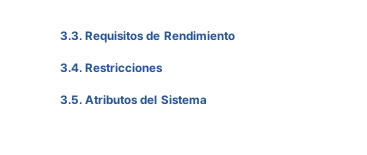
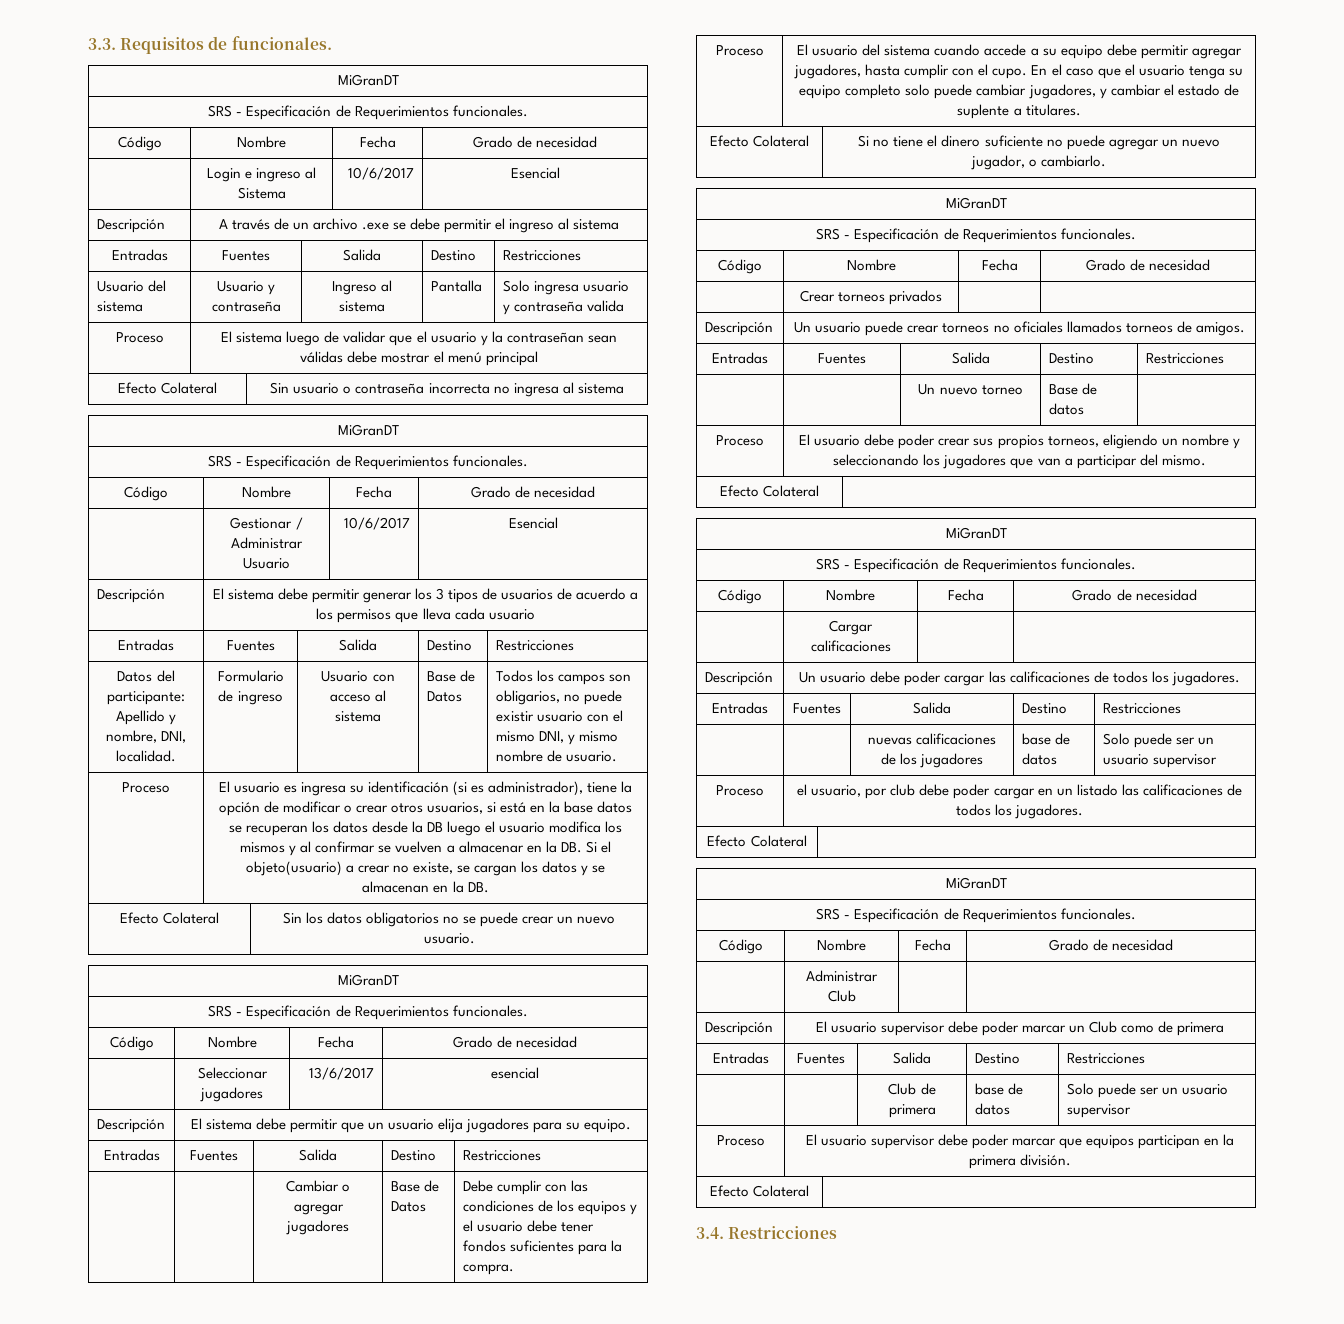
- 3.3. Requisitos de Rendimiento
+ 3.3. Requisitos de funcionales.
+ MiGranDT
+ SRS - Especificación de Requerimientos funcionales.
+ Código | Nombre | Fecha | Grado de necesidad
+ | Login e ingreso al Sistema | 10/6/2017 | Esencial
+ Descripción | A través de un archivo .exe se debe permitir el ingreso al sistema
+ Entradas | Fuentes | Salida | Destino | Restricciones
+ Usuario del sistema | Usuario y contraseña | Ingreso al sistema | Pantalla | Solo ingresa usuario y contraseña valida
+ Proceso | El sistema luego de validar que el usuario y la contraseñan sean válidas debe mostrar el menú principal
+ Efecto Colateral | Sin usuario o contraseña incorrecta no ingresa al sistema
+ MiGranDT
+ SRS - Especificación de Requerimientos funcionales.
+ Código | Nombre | Fecha | Grado de necesidad
+ | Gestionar / Administrar Usuario | 10/6/2017 | Esencial
+ Descripción | El sistema debe permitir generar los 3 tipos de usuarios de acuerdo a los permisos que lleva cada usuario
+ Entradas | Fuentes | Salida | Destino | Restricciones
+ Datos del participante: Apellido y nombre, DNI, localidad. | Formulario de ingreso | Usuario con acceso al sistema | Base de Datos | Todos los campos son obligarios, no puede existir usuario con el mismo DNI, y mismo nombre de usuario.
+ Proceso | El usuario es ingresa su identificación (si es administrador), tiene la opción de modificar o crear otros usuarios, si está en la base datos se recuperan los datos desde la DB luego el usuario modifica los mismos y al confirmar se vuelven a almacenar en la DB. Si el objeto(usuario) a crear no existe, se cargan los datos y se almacenan en la DB.
+ Efecto Colateral | Sin los datos obligatorios no se puede crear un nuevo usuario.
+ MiGranDT
+ SRS - Especificación de Requerimientos funcionales.
+ Código | Nombre | Fecha | Grado de necesidad
+ | Seleccionar jugadores | 13/6/2017 | esencial
+ Descripción | El sistema debe permitir que un usuario elija jugadores para su equipo.
+ Entradas | Fuentes | Salida | Destino | Restricciones
+ | | Cambiar o agregar jugadores | Base de Datos | Debe cumplir con las condiciones de los equipos y el usuario debe tener fondos suficientes para la compra.
+ Proceso | El usuario del sistema cuando accede a su equipo debe permitir agregar jugadores, hasta cumplir con el cupo. En el caso que el usuario tenga su equipo completo solo puede cambiar jugadores, y cambiar el estado de suplente a titulares.
+ Efecto Colateral | Si no tiene el dinero suficiente no puede agregar un nuevo jugador, o cambiarlo.
+ MiGranDT
+ SRS - Especificación de Requerimientos funcionales.
+ Código | Nombre | Fecha | Grado de necesidad
+ | Crear torneos privados | |
+ Descripción | Un usuario puede crear torneos no oficiales llamados torneos de amigos.
+ Entradas | Fuentes | Salida | Destino | Restricciones
+ | | Un nuevo torneo | Base de datos |
+ Proceso | El usuario debe poder crear sus propios torneos, eligiendo un nombre y seleccionando los jugadores que van a participar del mismo.
+ Efecto Colateral |
+ MiGranDT
+ SRS - Especificación de Requerimientos funcionales.
+ Código | Nombre | Fecha | Grado de necesidad
+ | Cargar calificaciones | |
+ Descripción | Un usuario debe poder cargar las calificaciones de todos los jugadores.
+ Entradas | Fuentes | Salida | Destino | Restricciones
+ | | nuevas calificaciones de los jugadores | base de datos | Solo puede ser un usuario supervisor
+ Proceso | el usuario, por club debe poder cargar en un listado las calificaciones de todos los jugadores.
+ Efecto Colateral |
+ MiGranDT
+ SRS - Especificación de Requerimientos funcionales.
+ Código | Nombre | Fecha | Grado de necesidad
+ | Administrar Club | |
+ Descripción | El usuario supervisor debe poder marcar un Club como de primera
+ Entradas | Fuentes | Salida | Destino | Restricciones
+ | | Club de primera | base de datos | Solo puede ser un usuario supervisor
+ Proceso | El usuario supervisor debe poder marcar que equipos participan en la primera división.
+ Efecto Colateral |
  3.4. Restricciones
- 3.5. Atributos del Sistema

